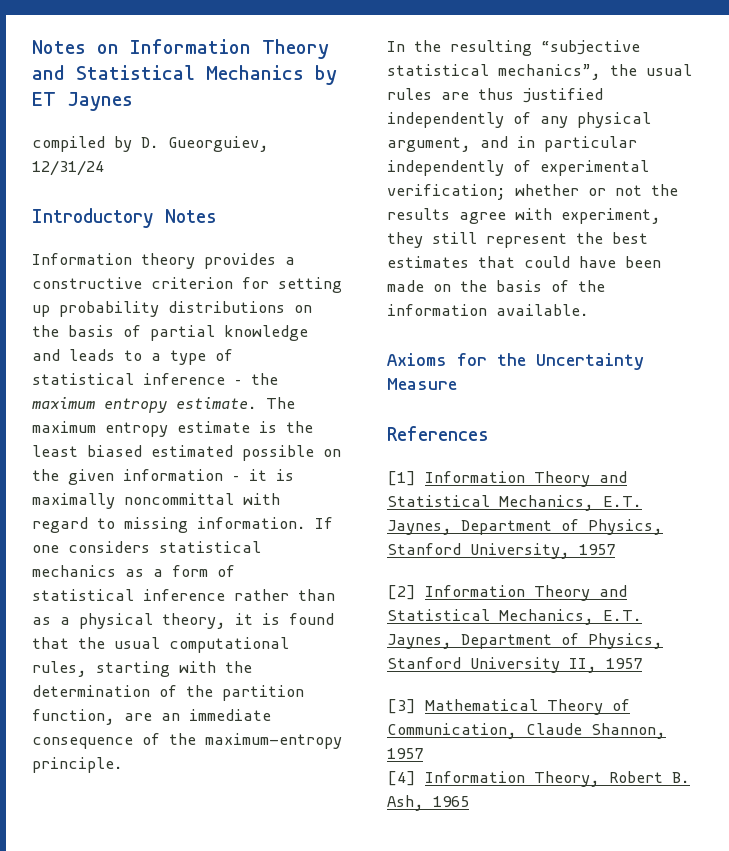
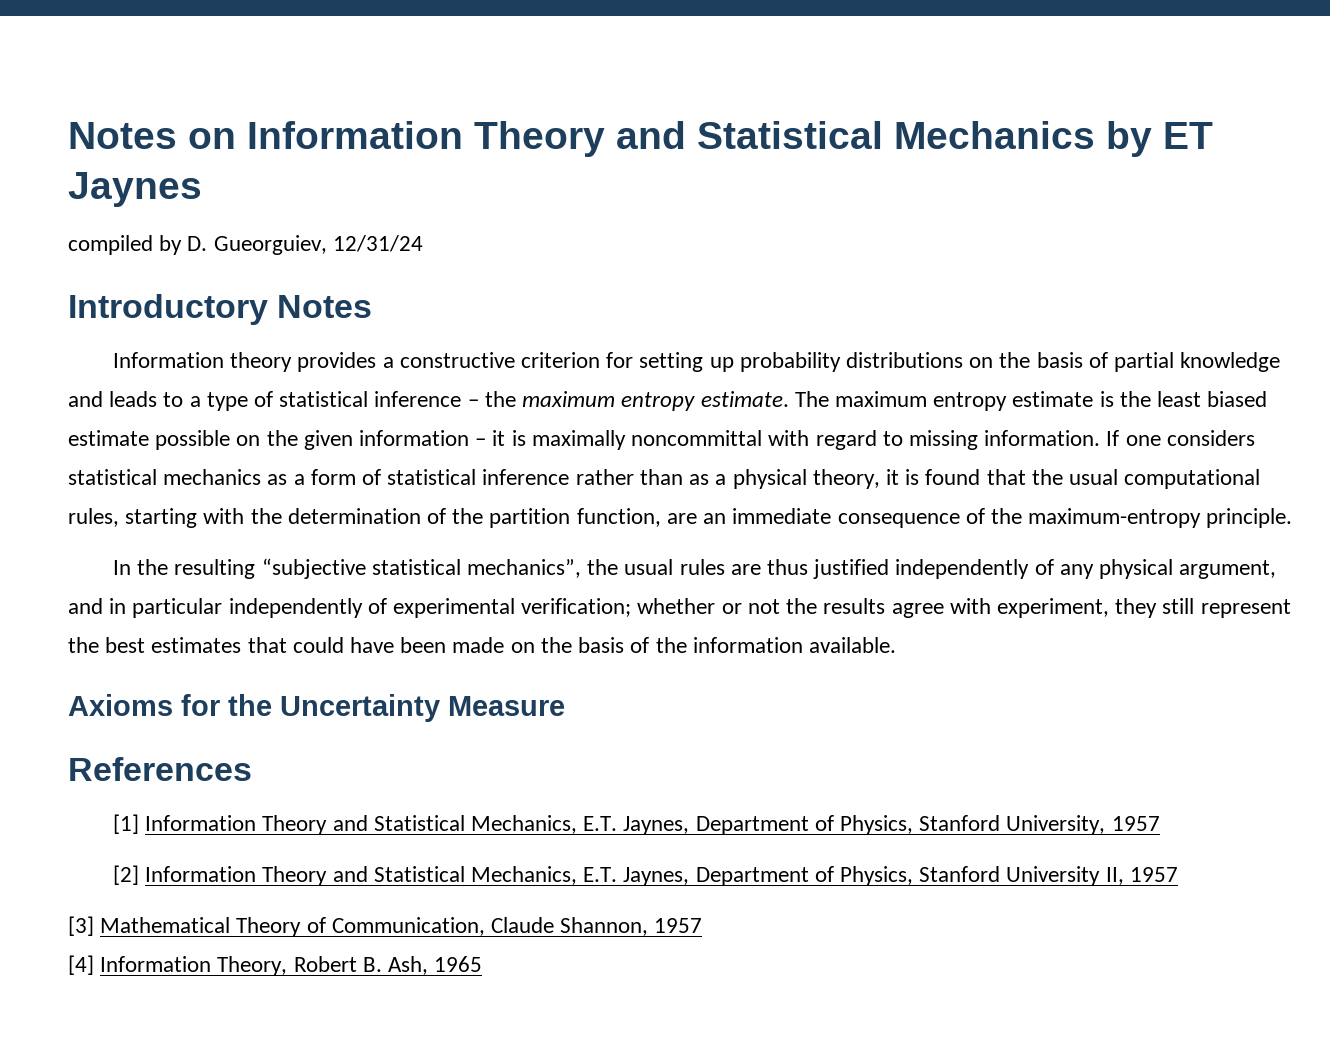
- The maximum entropy estimate is the least biased estimated possible on the given information – it is maximally noncommittal with regard to missing information.
+ The maximum entropy estimate is the least biased estimate possible on the given information – it is maximally noncommittal with regard to missing information.

